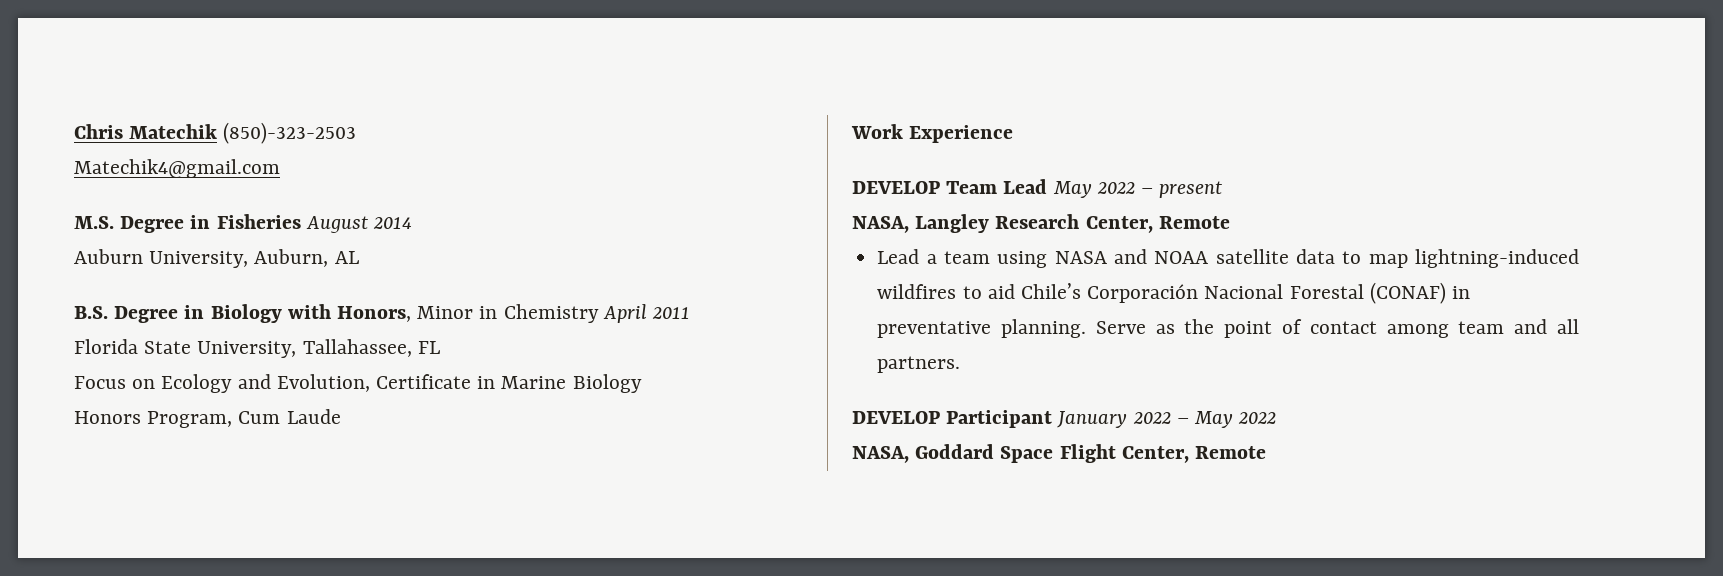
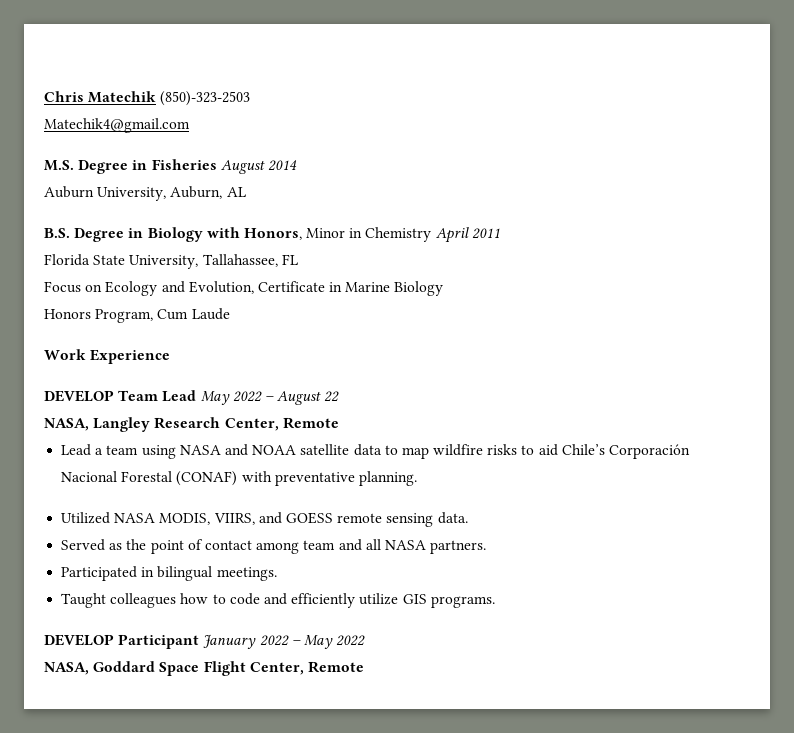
- DEVELOP Team Lead May 2022 – present
+ DEVELOP Team Lead May 2022 – August 22
- Lead a team using NASA and NOAA satellite data to map lightning-induced wildfires to aid Chile’s Corporación Nacional Forestal (CONAF) in preventative planning. Serve as the point of contact among team and all partners.
+ Lead a team using NASA and NOAA satellite data to map wildfire risks to aid Chile’s Corporación Nacional Forestal (CONAF) with preventative planning.
+ Utilized NASA MODIS, VIIRS, and GOESS remote sensing data.
+ Served as the point of contact among team and all NASA partners.
+ Participated in bilingual meetings.
+ Taught colleagues how to code and efficiently utilize GIS programs.

